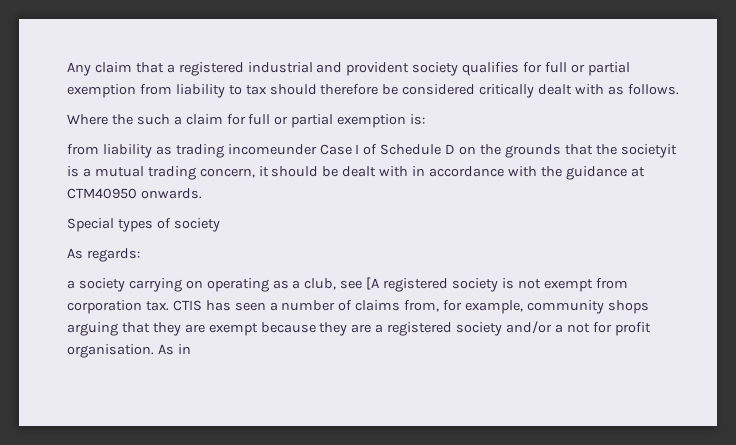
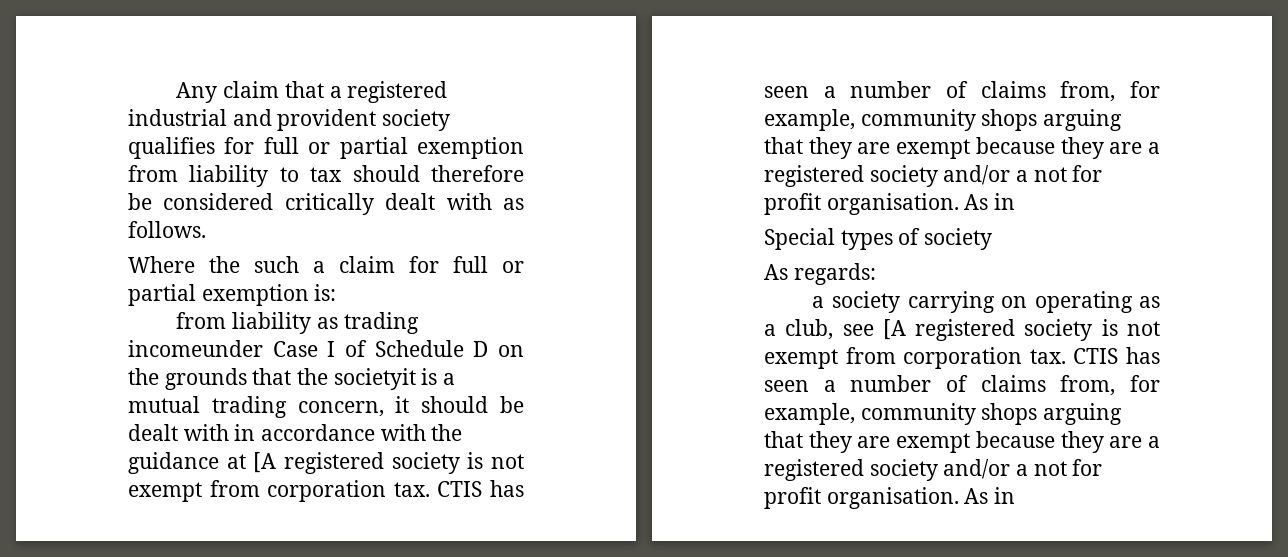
- from liability as trading incomeunder Case I of Schedule D on the grounds that the societyit is a mutual trading concern, it should be dealt with in accordance with the guidance at CTM40950 onwards.
+ from liability as trading incomeunder Case I of Schedule D on the grounds that the societyit is a mutual trading concern, it should be dealt with in accordance with the guidance at [A registered society is not exempt from corporation tax. CTIS has seen a number of claims from, for example, community shops arguing that they are exempt because they are a registered society and/or a not for profit organisation. As in

